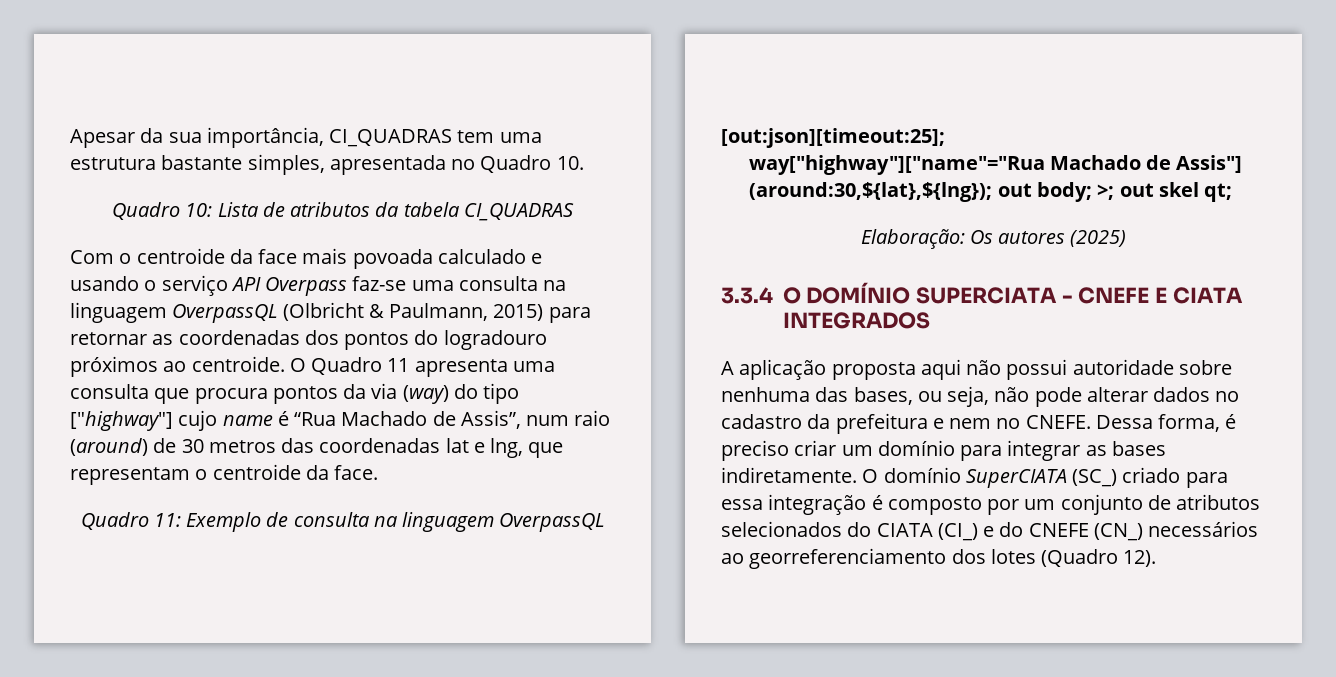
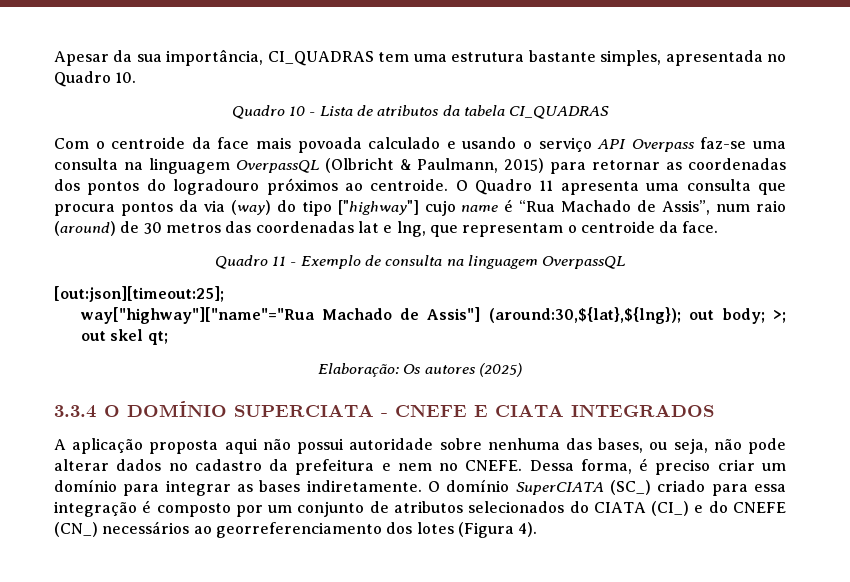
- Quadro 10: Lista de atributos da tabela CI_QUADRAS
+ Quadro 10 - Lista de atributos da tabela CI_QUADRAS
- Quadro 11: Exemplo de consulta na linguagem OverpassQL
+ Quadro 11 - Exemplo de consulta na linguagem OverpassQL
- O domínio SuperCIATA (SC_) criado para essa integração é composto por um conjunto de atributos selecionados do CIATA (CI_) e do CNEFE (CN_) necessários ao georreferenciamento dos lotes (Quadro 12).
+ O domínio SuperCIATA (SC_) criado para essa integração é composto por um conjunto de atributos selecionados do CIATA (CI_) e do CNEFE (CN_) necessários ao georreferenciamento dos lotes (Figura 4).

